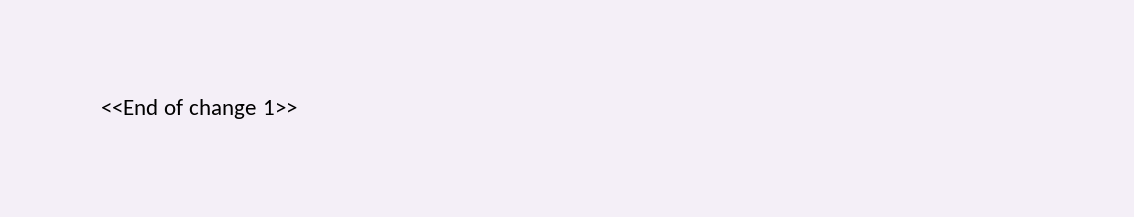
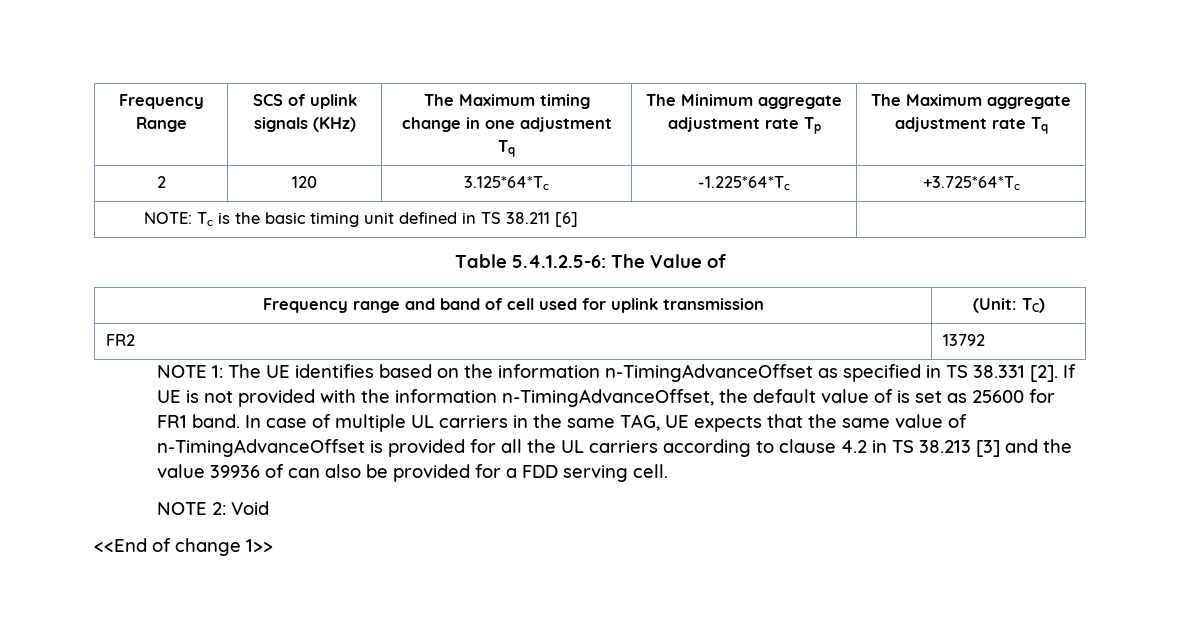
+ Frequency Range | SCS of uplink signals (KHz) | The Maximum timing change in one adjustment Tq | The Minimum aggregate adjustment rate Tp | The Maximum aggregate adjustment rate Tq
+ 2 | 120 | 3.125*64*Tc | -1.225*64*Tc | +3.725*64*Tc
+ NOTE: Tc is the basic timing unit defined in TS 38.211 [6] |
+ Table 5.4.1.2.5-6: The Value of
+ Frequency range and band of cell used for uplink transmission | (Unit: TC)
+ FR2 | 13792
+ NOTE 1: The UE identifies based on the information n-TimingAdvanceOffset as specified in TS 38.331 [2]. If UE is not provided with the information n-TimingAdvanceOffset, the default value of is set as 25600 for FR1 band. In case of multiple UL carriers in the same TAG, UE expects that the same value of n-TimingAdvanceOffset is provided for all the UL carriers according to clause 4.2 in TS 38.213 [3] and the value 39936 of can also be provided for a FDD serving cell.
+ NOTE 2: Void

